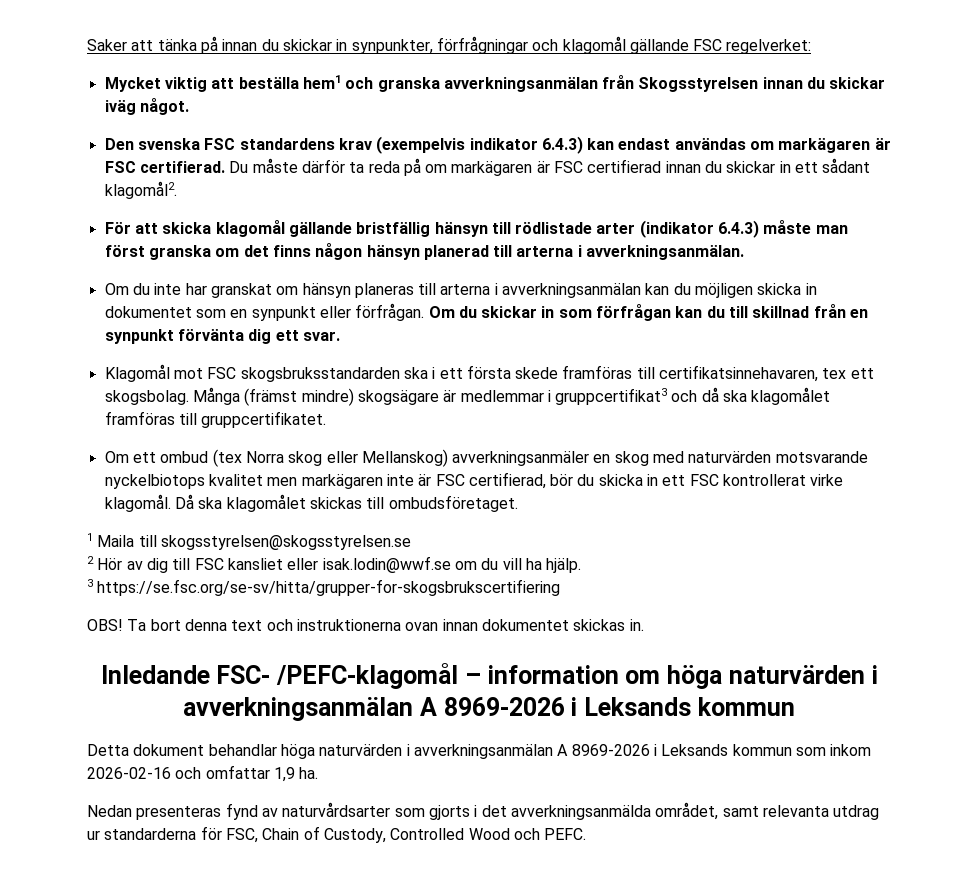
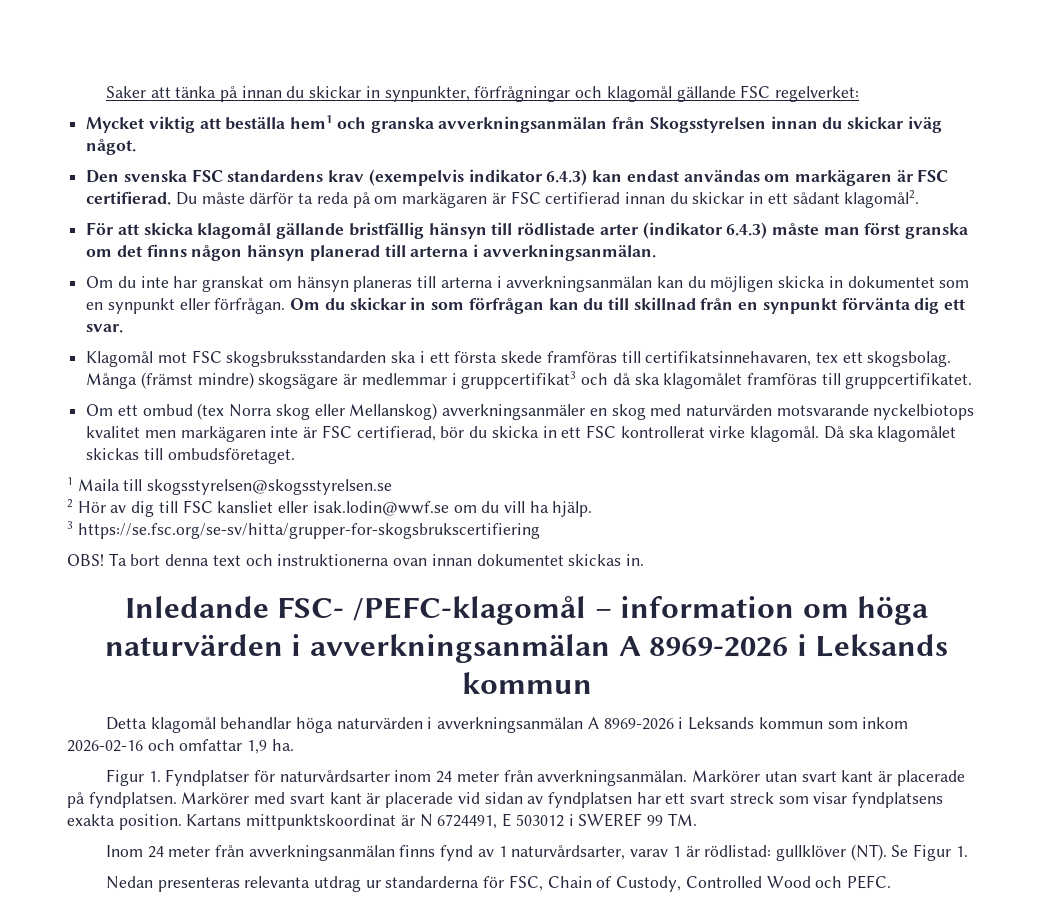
- Detta dokument behandlar höga naturvärden i avverkningsanmälan A 8969-2026 i Leksands kommun som inkom 2026-02-16 och omfattar 1,9 ha.
+ Detta klagomål behandlar höga naturvärden i avverkningsanmälan A 8969-2026 i Leksands kommun som inkom 2026-02-16 och omfattar 1,9 ha.
- Nedan presenteras fynd av naturvårdsarter som gjorts i det avverkningsanmälda området, samt relevanta utdrag ur standarderna för FSC, Chain of Custody, Controlled Wood och PEFC.
+ Figur 1. Fyndplatser för naturvårdsarter inom 24 meter från avverkningsanmälan. Markörer utan svart kant är placerade på fyndplatsen. Markörer med svart kant är placerade vid sidan av fyndplatsen har ett svart streck som visar fyndplatsens exakta position. Kartans mittpunktskoordinat är N 6724491, E 503012 i SWEREF 99 TM.
+ Inom 24 meter från avverkningsanmälan finns fynd av 1 naturvårdsarter, varav 1 är rödlistad: gullklöver (NT). Se Figur 1.
+ Nedan presenteras relevanta utdrag ur standarderna för FSC, Chain of Custody, Controlled Wood och PEFC.

